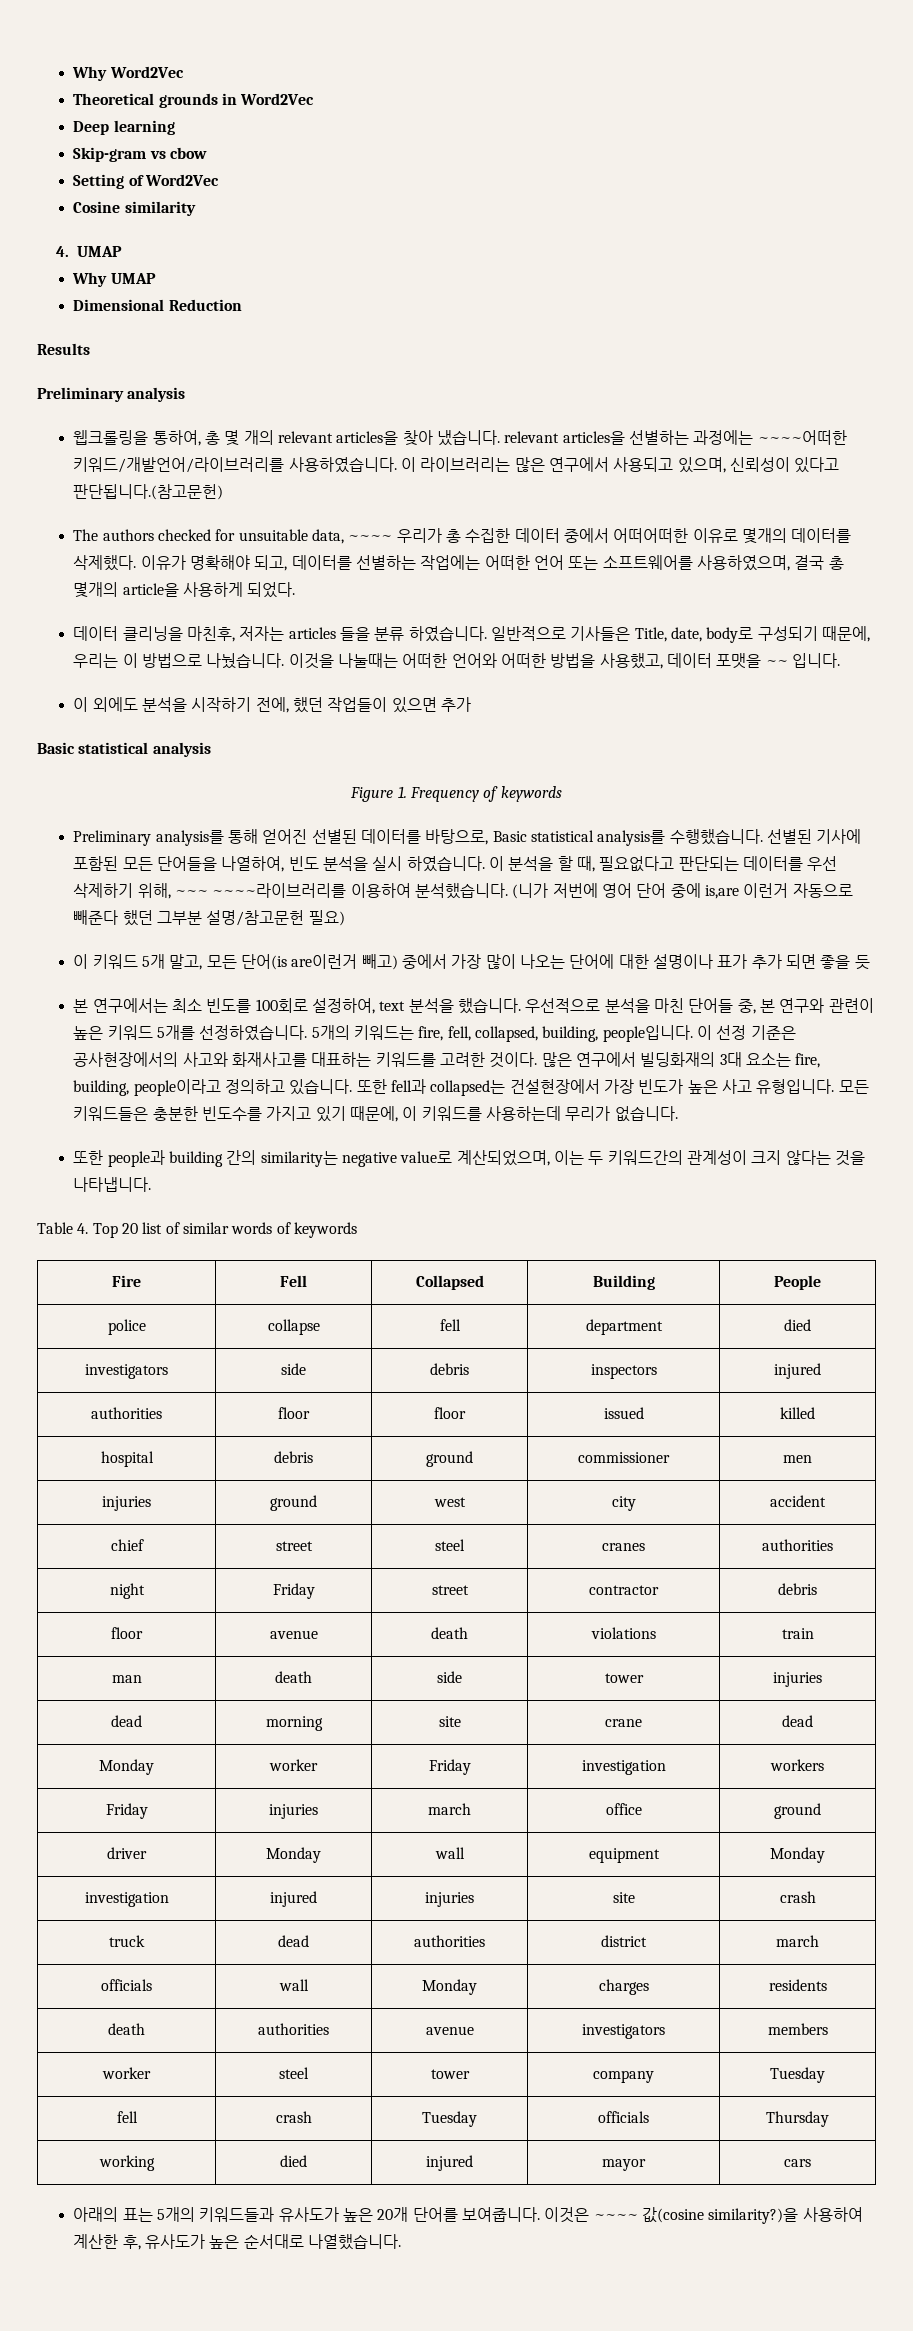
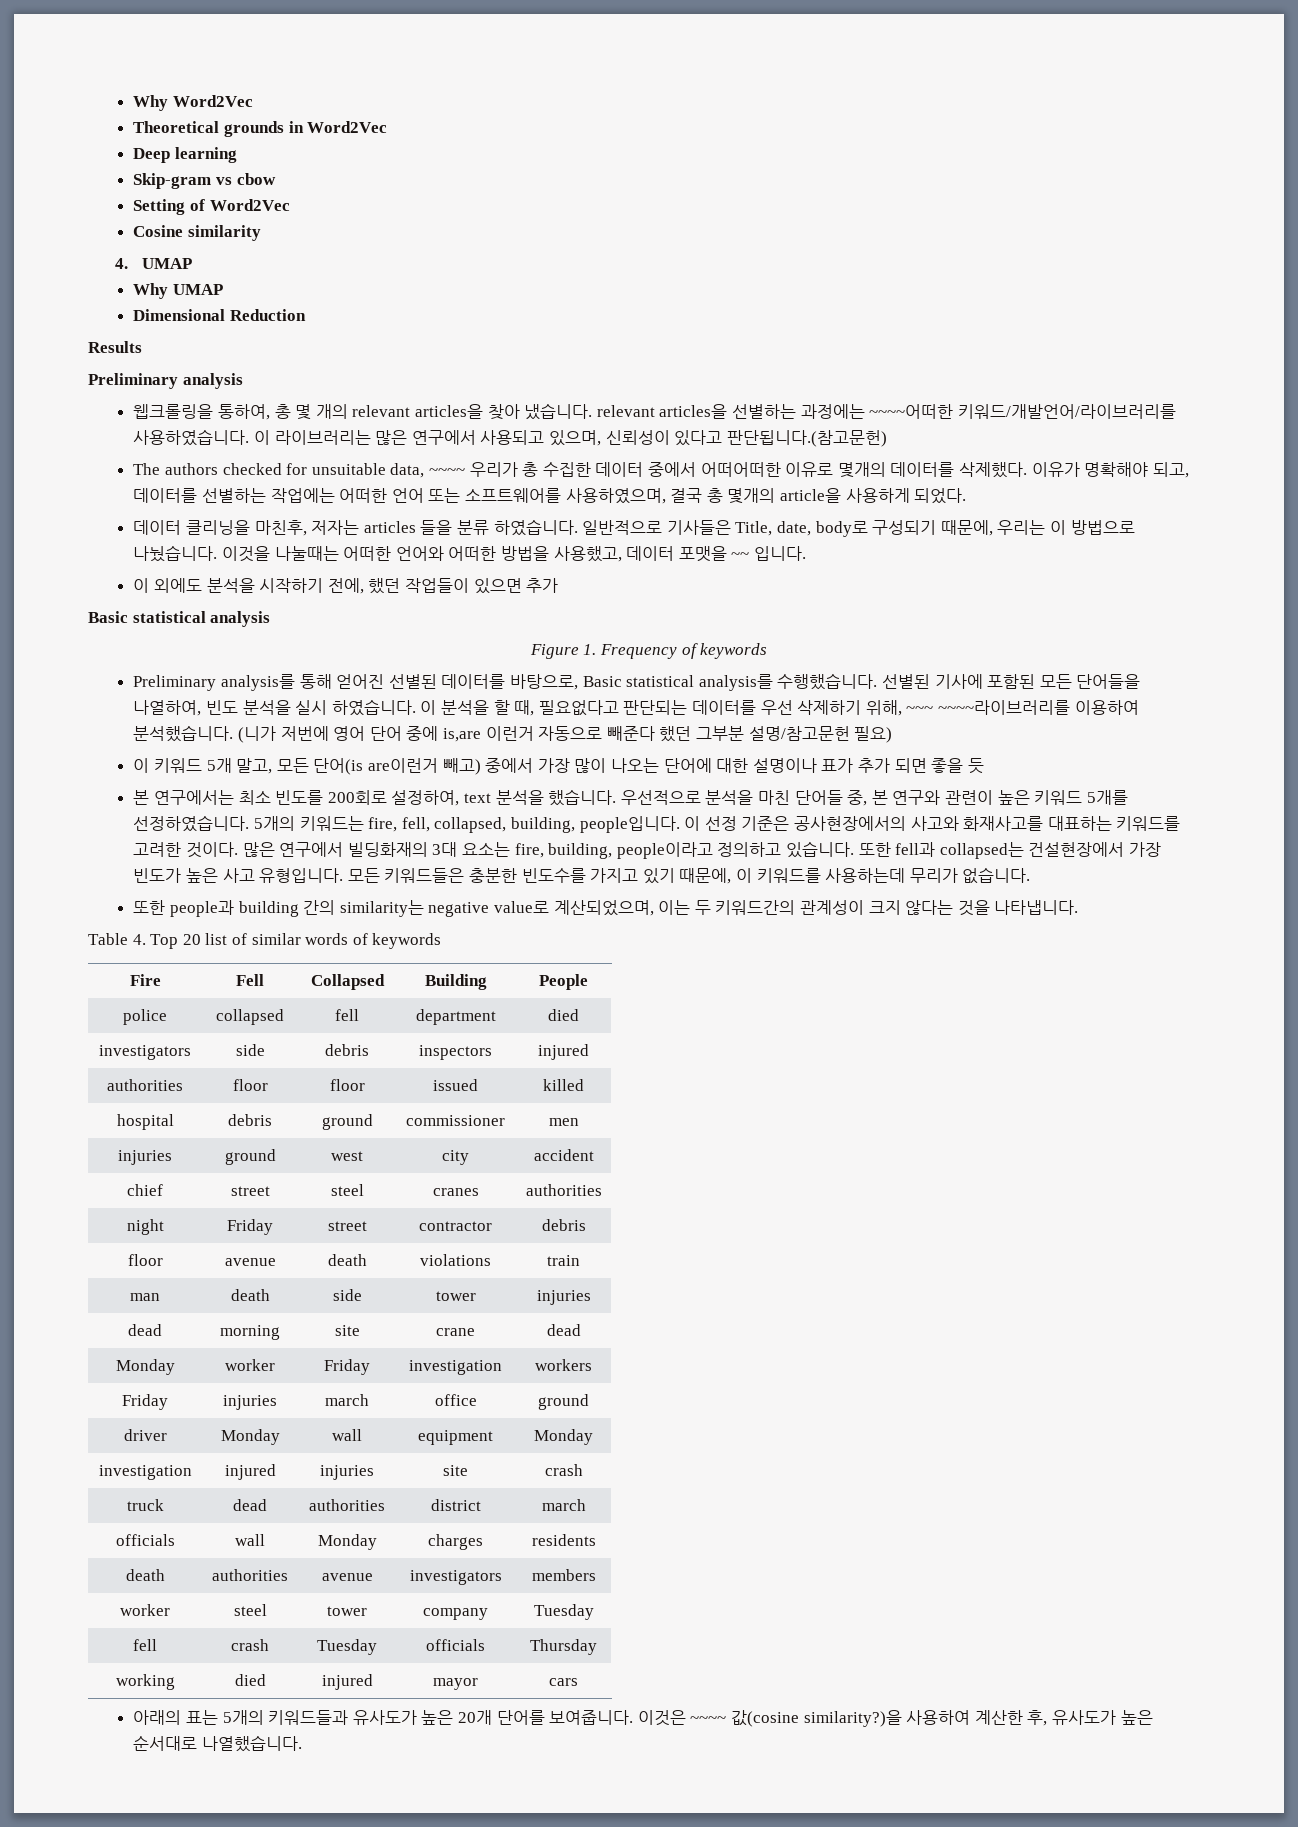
- 본 연구에서는 최소 빈도를 100회로 설정하여, text 분석을 했습니다.
+ 본 연구에서는 최소 빈도를 200회로 설정하여, text 분석을 했습니다.
- police | collapse | fell | department | died
+ police | collapsed | fell | department | died

